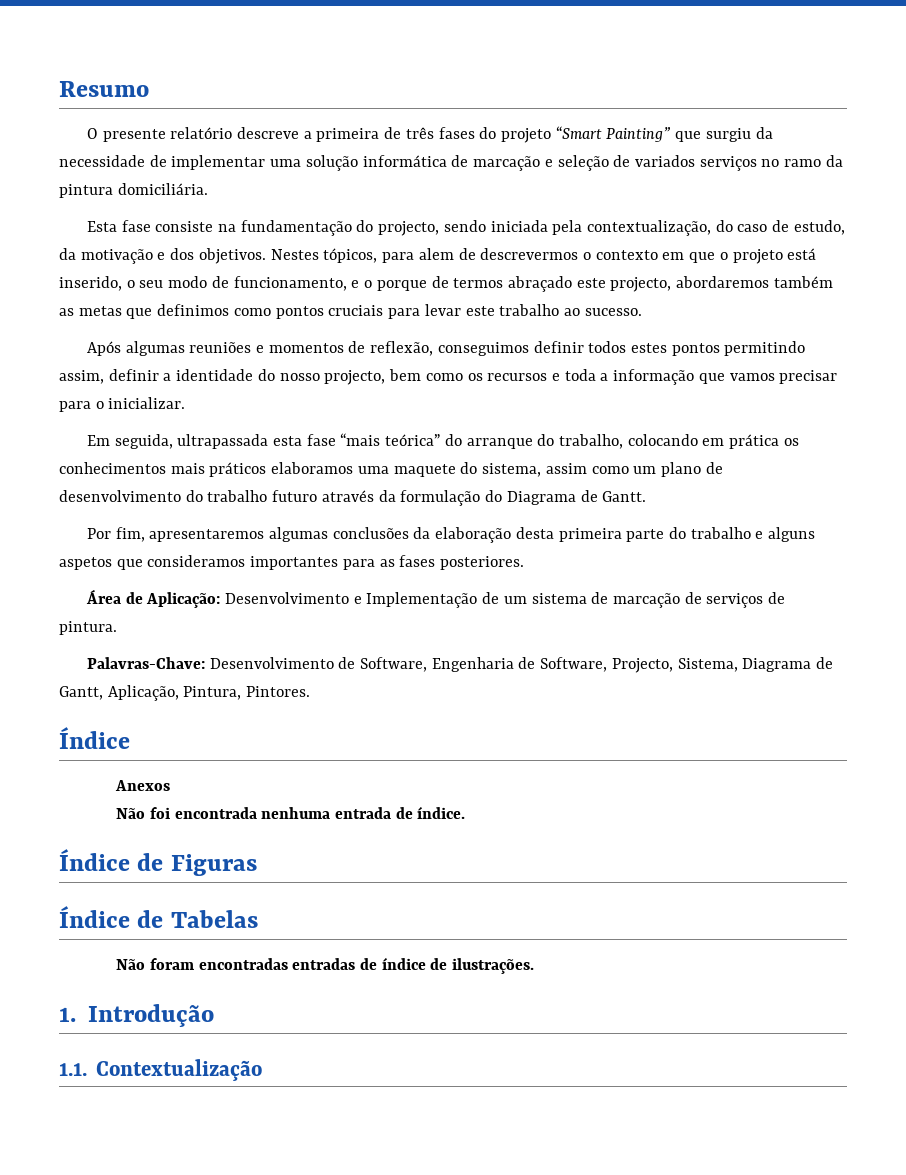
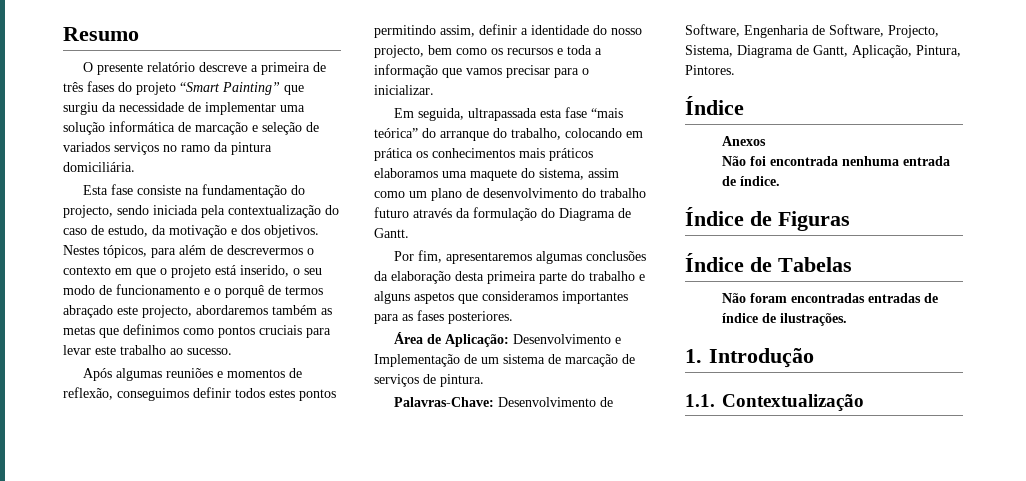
- Esta fase consiste na fundamentação do projecto, sendo iniciada pela contextualização, do caso de estudo, da motivação e dos objetivos.
+ Esta fase consiste na fundamentação do projecto, sendo iniciada pela contextualização do caso de estudo, da motivação e dos objetivos.
- Nestes tópicos, para alem de descrevermos o contexto em que o projeto está inserido, o seu modo de funcionamento, e o porque de termos abraçado este projecto, abordaremos também as metas que definimos como pontos cruciais para levar este trabalho ao sucesso.
+ Nestes tópicos, para além de descrevermos o contexto em que o projeto está inserido, o seu modo de funcionamento e o porquê de termos abraçado este projecto, abordaremos também as metas que definimos como pontos cruciais para levar este trabalho ao sucesso.

